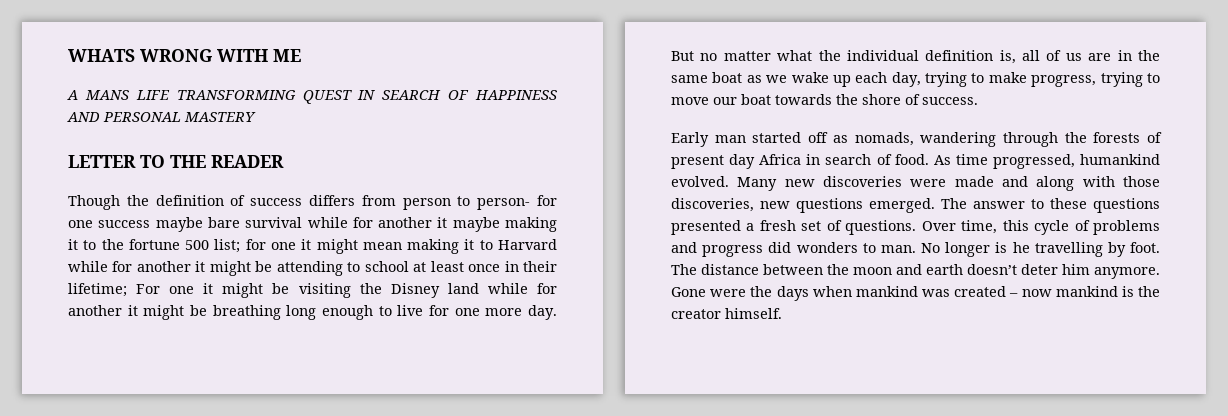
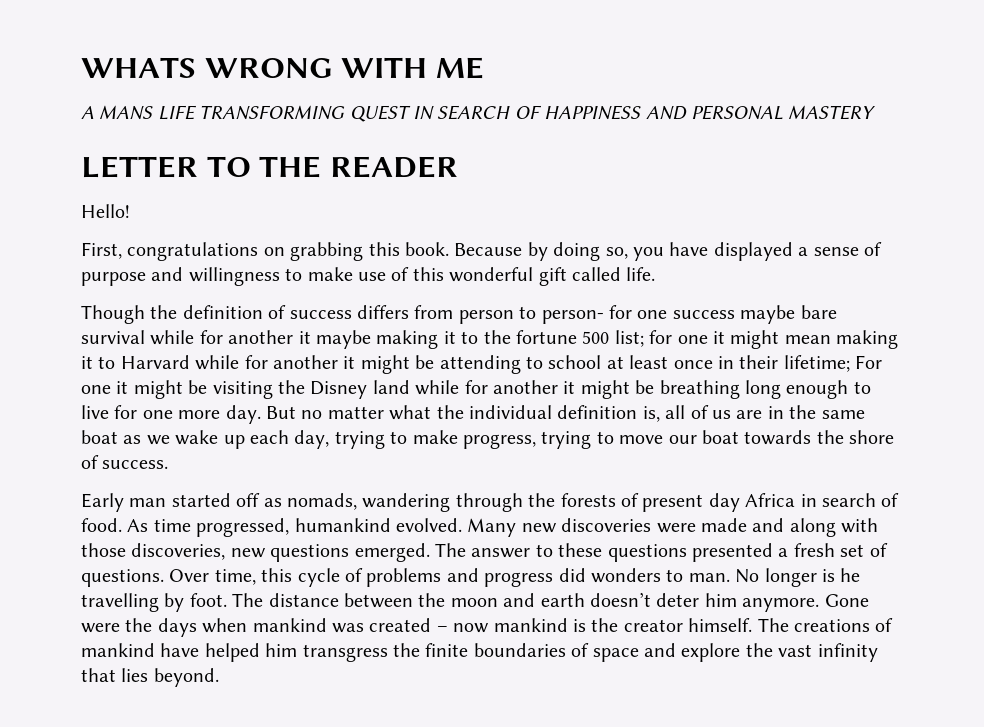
+ Hello!
+ First, congratulations on grabbing this book. Because by doing so, you have displayed a sense of purpose and willingness to make use of this wonderful gift called life.
+ The creations of mankind have helped him transgress the finite boundaries of space and explore the vast infinity that lies beyond.

